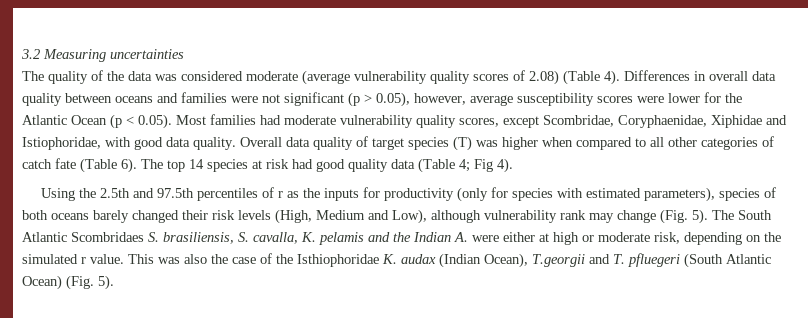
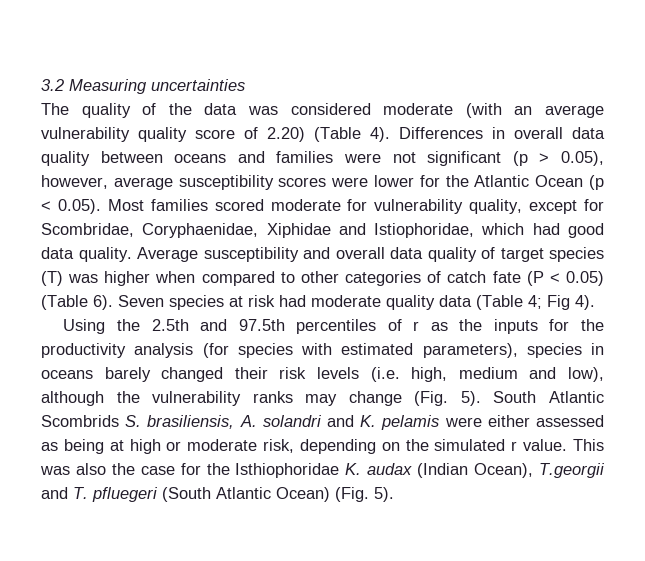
- The quality of the data was considered moderate (average vulnerability quality scores of 2.08) (Table 4).
+ The quality of the data was considered moderate (with an average vulnerability quality score of 2.20) (Table 4).
- Differences in overall data quality between oceans and families were not significant (p > 0.05), however, average susceptibility scores were lower for the Atlantic Ocean (p < 0.05). Most families had moderate vulnerability quality scores, except Scombridae, Coryphaenidae, Xiphidae and Istiophoridae, with good data quality.
+ Differences in overall data quality between oceans and families were not significant (p > 0.05), however, average susceptibility scores were lower for the Atlantic Ocean (p < 0.05). Most families scored moderate for vulnerability quality, except for Scombridae, Coryphaenidae, Xiphidae and Istiophoridae, which had good data quality.
- Overall data quality of target species (T) was higher when compared to all other categories of catch fate (Table 6). The top 14 species at risk had good quality data (Table 4; Fig 4).
+ Average susceptibility and overall data quality of target species (T) was higher when compared to other categories of catch fate (P < 0.05) (Table 6). Seven species at risk had moderate quality data (Table 4; Fig 4).
- Using the 2.5th and 97.5th percentiles of r as the inputs for productivity (only for species with estimated parameters), species of both oceans barely changed their risk levels (High, Medium and Low), although vulnerability rank may change (Fig. 5).
+ Using the 2.5th and 97.5th percentiles of r as the inputs for the productivity analysis (for species with estimated parameters), species in oceans barely changed their risk levels (i.e. high, medium and low), although the vulnerability ranks may change (Fig. 5).
- The South Atlantic Scombridaes S. brasiliensis, S. cavalla, K. pelamis and the Indian A. were either at high or moderate risk, depending on the simulated r value.
+ South Atlantic Scombrids S. brasiliensis, A. solandri and K. pelamis were either assessed as being at high or moderate risk, depending on the simulated r value.
- This was also the case of the Isthiophoridae K. audax (Indian Ocean), T.georgii and T. pfluegeri (South Atlantic Ocean) (Fig. 5).
+ This was also the case for the Isthiophoridae K. audax (Indian Ocean), T.georgii and T. pfluegeri (South Atlantic Ocean) (Fig. 5).

